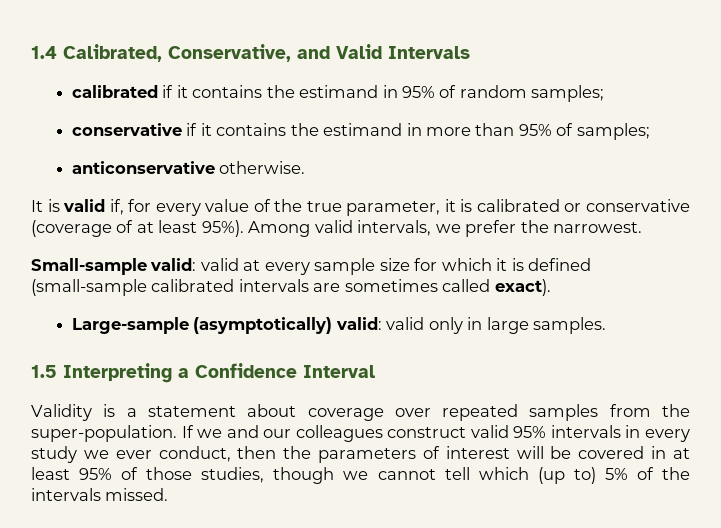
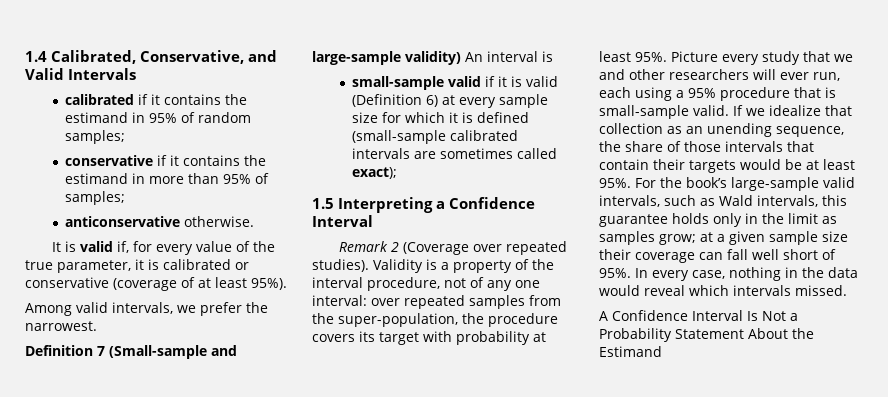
- It is valid if, for every value of the true parameter, it is calibrated or conservative (coverage of at least 95%). Among valid intervals, we prefer the narrowest.
+ It is valid if, for every value of the true parameter, it is calibrated or conservative (coverage of at least 95%).
+ Among valid intervals, we prefer the narrowest.
- Small-sample valid: valid at every sample size for which it is defined (small-sample calibrated intervals are sometimes called exact).
- Large-sample (asymptotically) valid: valid only in large samples.
+ Definition 7 (Small-sample and large-sample validity) An interval is
+ small-sample valid if it is valid (Definition 6) at every sample size for which it is defined (small-sample calibrated intervals are sometimes called exact);
- Validity is a statement about coverage over repeated samples from the super-population. If we and our colleagues construct valid 95% intervals in every study we ever conduct, then the parameters of interest will be covered in at least 95% of those studies, though we cannot tell which (up to) 5% of the intervals missed.
+ Remark 2 (Coverage over repeated studies). Validity is a property of the interval procedure, not of any one interval: over repeated samples from the super-population, the procedure covers its target with probability at least 95%. Picture every study that we and other researchers will ever run, each using a 95% procedure that is small-sample valid. If we idealize that collection as an unending sequence, the share of those intervals that contain their targets would be at least 95%. For the book’s large-sample valid intervals, such as Wald intervals, this guarantee holds only in the limit as samples grow; at a given sample size their coverage can fall well short of 95%. In every case, nothing in the data would reveal which intervals missed.
+ A Confidence Interval Is Not a Probability Statement About the Estimand

